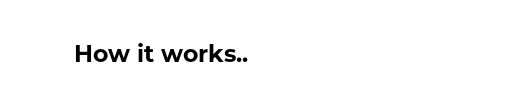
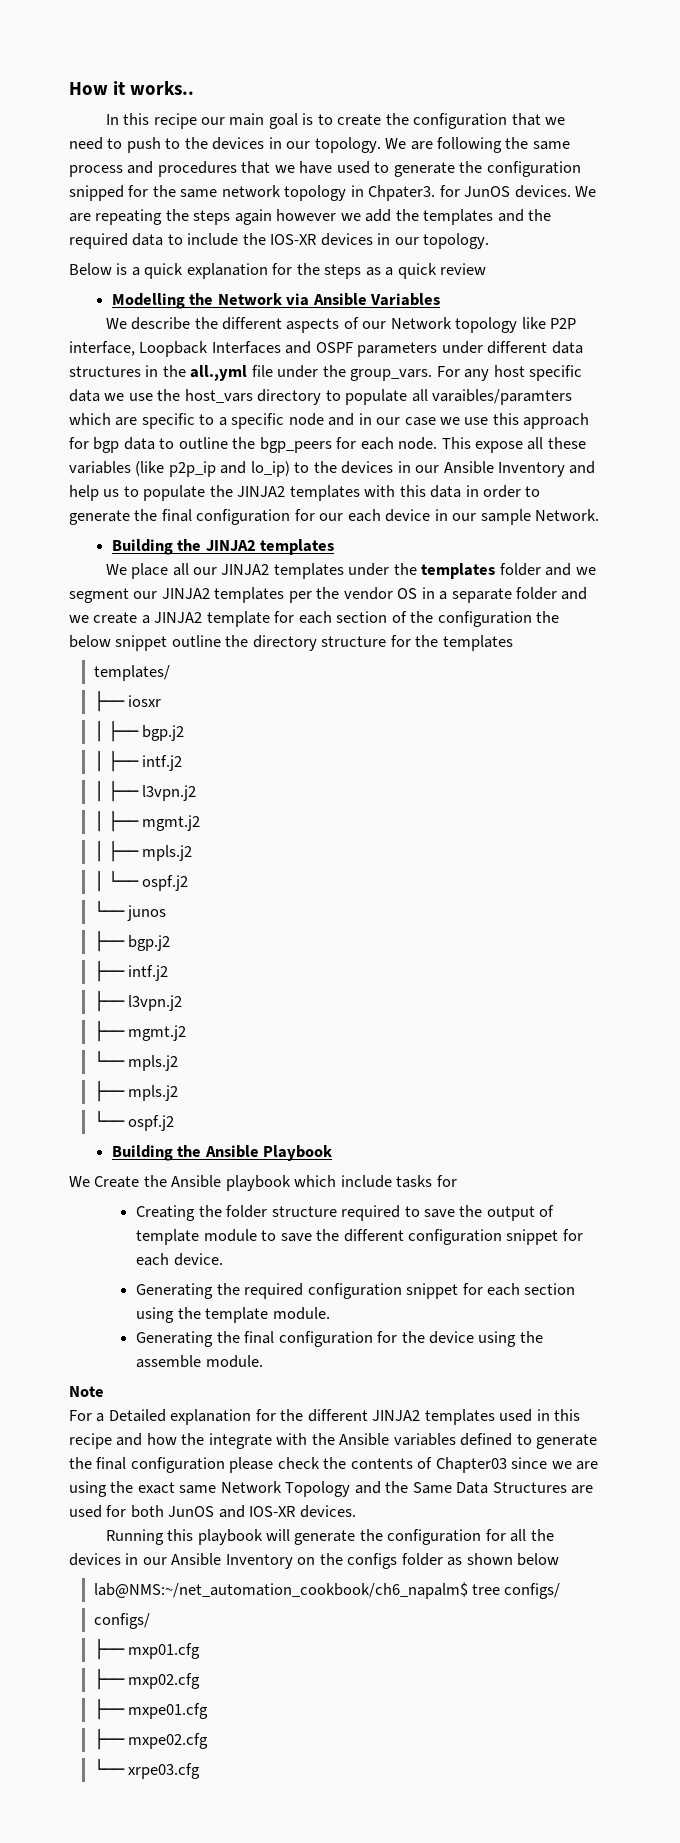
+ In this recipe our main goal is to create the configuration that we need to push to the devices in our topology. We are following the same process and procedures that we have used to generate the configuration snipped for the same network topology in Chpater3. for JunOS devices. We are repeating the steps again however we add the templates and the required data to include the IOS-XR devices in our topology.
+ Below is a quick explanation for the steps as a quick review
+ Modelling the Network via Ansible Variables
+ We describe the different aspects of our Network topology like P2P interface, Loopback Interfaces and OSPF parameters under different data structures in the all.,yml file under the group_vars. For any host specific data we use the host_vars directory to populate all varaibles/paramters which are specific to a specific node and in our case we use this approach for bgp data to outline the bgp_peers for each node. This expose all these variables (like p2p_ip and lo_ip) to the devices in our Ansible Inventory and help us to populate the JINJA2 templates with this data in order to generate the final configuration for our each device in our sample Network.
+ Building the JINJA2 templates
+ We place all our JINJA2 templates under the templates folder and we segment our JINJA2 templates per the vendor OS in a separate folder and we create a JINJA2 template for each section of the configuration the below snippet outline the directory structure for the templates
+ templates/
+ ├── iosxr
+ │ ├── bgp.j2
+ │ ├── intf.j2
+ │ ├── l3vpn.j2
+ │ ├── mgmt.j2
+ │ ├── mpls.j2
+ │ └── ospf.j2
+ └── junos
+ ├── bgp.j2
+ ├── intf.j2
+ ├── l3vpn.j2
+ ├── mgmt.j2
+ └── mpls.j2
+ ├── mpls.j2
+ └── ospf.j2
+ Building the Ansible Playbook
+ We Create the Ansible playbook which include tasks for
+ Creating the folder structure required to save the output of template module to save the different configuration snippet for each device.
+ Generating the required configuration snippet for each section using the template module.
+ Generating the final configuration for the device using the assemble module.
+ Note
+ For a Detailed explanation for the different JINJA2 templates used in this recipe and how the integrate with the Ansible variables defined to generate the final configuration please check the contents of Chapter03 since we are using the exact same Network Topology and the Same Data Structures are used for both JunOS and IOS-XR devices.
+ Running this playbook will generate the configuration for all the devices in our Ansible Inventory on the configs folder as shown below
+ lab@NMS:~/net_automation_cookbook/ch6_napalm$ tree configs/
+ configs/
+ ├── mxp01.cfg
+ ├── mxp02.cfg
+ ├── mxpe01.cfg
+ ├── mxpe02.cfg
+ └── xrpe03.cfg

